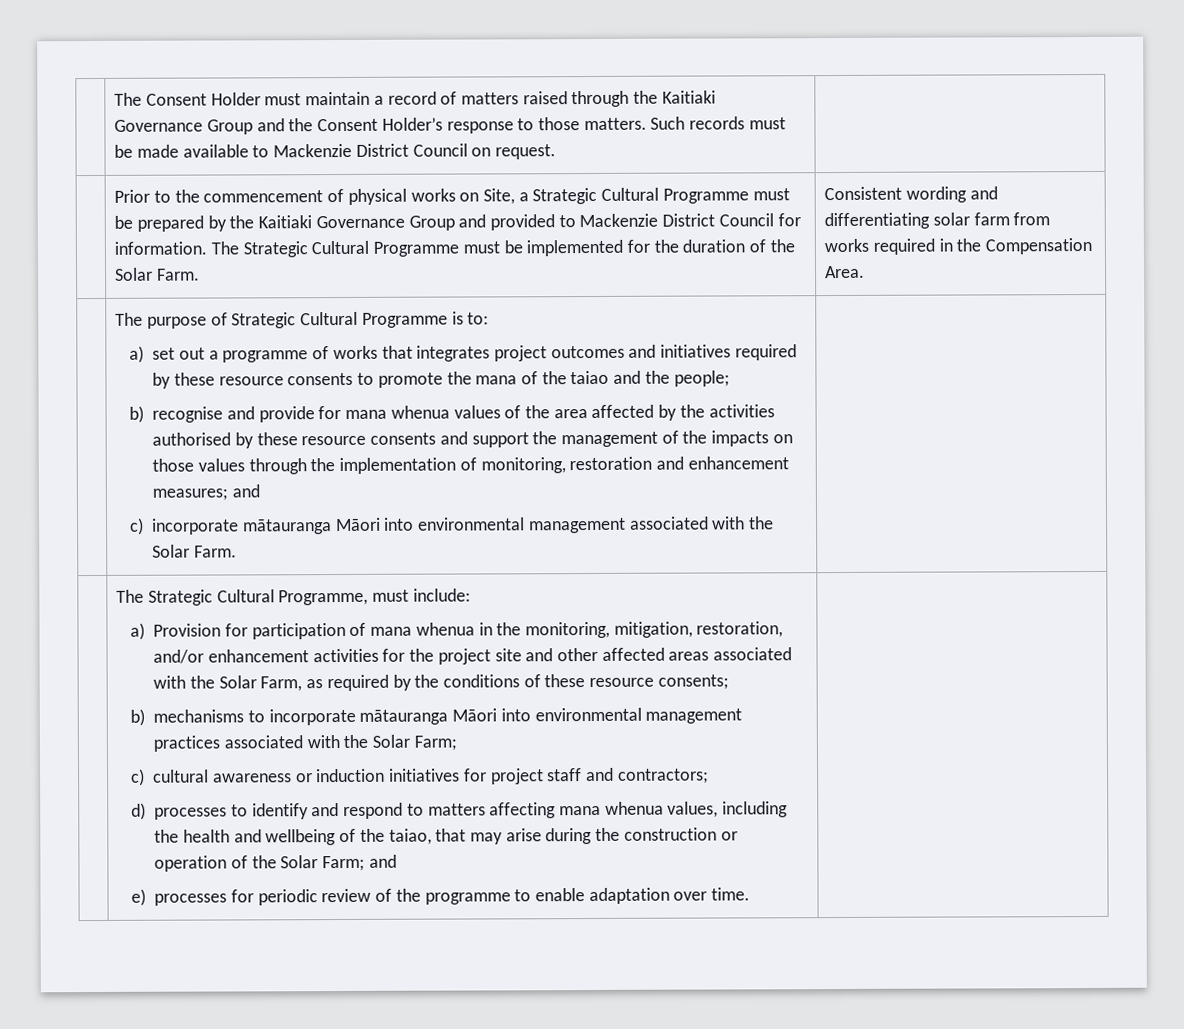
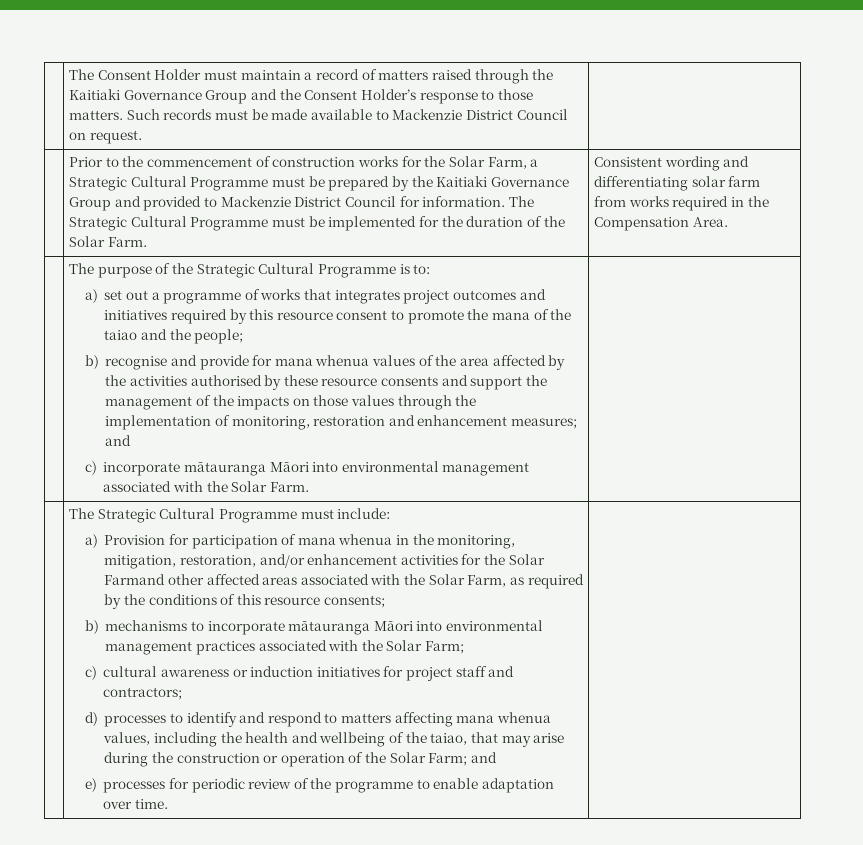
- Prior to the commencement of physical works on Site, a Strategic Cultural Programme must be prepared by the Kaitiaki Governance Group and provided to Mackenzie District Council for information.
+ Prior to the commencement of construction works for the Solar Farm, a Strategic Cultural Programme must be prepared by the Kaitiaki Governance Group and provided to Mackenzie District Council for information.
- The purpose of Strategic Cultural Programme is to:
+ The purpose of the Strategic Cultural Programme is to:
- a) set out a programme of works that integrates project outcomes and initiatives required by these resource consents to promote the mana of the taiao and the people;
+ a) set out a programme of works that integrates project outcomes and initiatives required by this resource consent to promote the mana of the taiao and the people;
- The Strategic Cultural Programme, must include:
+ The Strategic Cultural Programme must include:
- a) Provision for participation of mana whenua in the monitoring, mitigation, restoration, and/or enhancement activities for the project site and other affected areas associated with the Solar Farm, as required by the conditions of these resource consents;
+ a) Provision for participation of mana whenua in the monitoring, mitigation, restoration, and/or enhancement activities for the Solar Farmand other affected areas associated with the Solar Farm, as required by the conditions of this resource consents;

